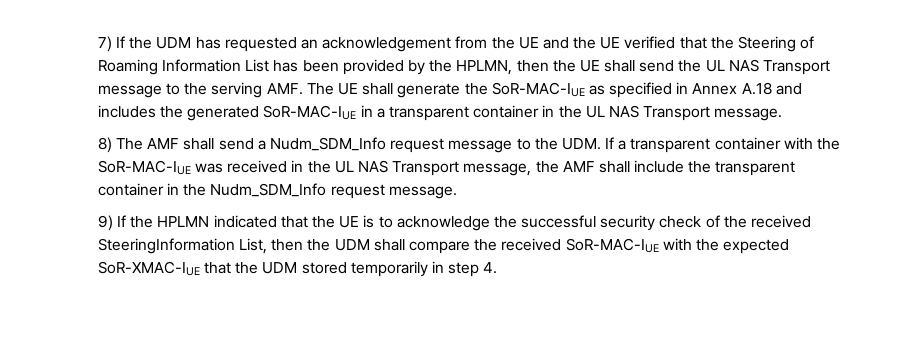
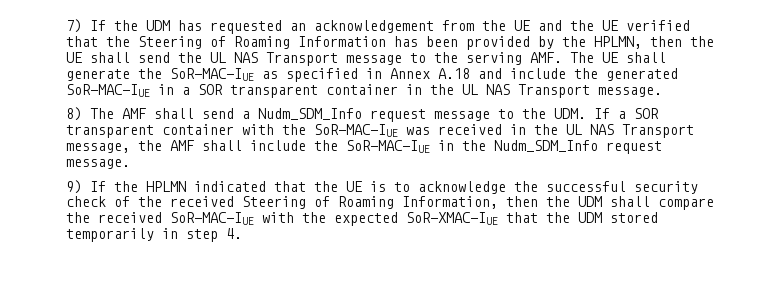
- 7) If the UDM has requested an acknowledgement from the UE and the UE verified that the Steering of Roaming Information List has been provided by the HPLMN, then the UE shall send the UL NAS Transport message to the serving AMF. The UE shall generate the SoR-MAC-IUE as specified in Annex A.18 and includes the generated SoR-MAC-IUE in a transparent container in the UL NAS Transport message.
+ 7) If the UDM has requested an acknowledgement from the UE and the UE verified that the Steering of Roaming Information has been provided by the HPLMN, then the UE shall send the UL NAS Transport message to the serving AMF. The UE shall generate the SoR-MAC-IUE as specified in Annex A.18 and include the generated SoR-MAC-IUE in a SOR transparent container in the UL NAS Transport message.
- 8) The AMF shall send a Nudm_SDM_Info request message to the UDM. If a transparent container with the SoR-MAC-IUE was received in the UL NAS Transport message, the AMF shall include the transparent container in the Nudm_SDM_Info request message.
+ 8) The AMF shall send a Nudm_SDM_Info request message to the UDM. If a SOR transparent container with the SoR-MAC-IUE was received in the UL NAS Transport message, the AMF shall include the SoR-MAC-IUE in the Nudm_SDM_Info request message.
- 9) If the HPLMN indicated that the UE is to acknowledge the successful security check of the received SteeringInformation List, then the UDM shall compare the received SoR-MAC-IUE with the expected SoR-XMAC-IUE that the UDM stored temporarily in step 4.
+ 9) If the HPLMN indicated that the UE is to acknowledge the successful security check of the received Steering of Roaming Information, then the UDM shall compare the received SoR-MAC-IUE with the expected SoR-XMAC-IUE that the UDM stored temporarily in step 4.

